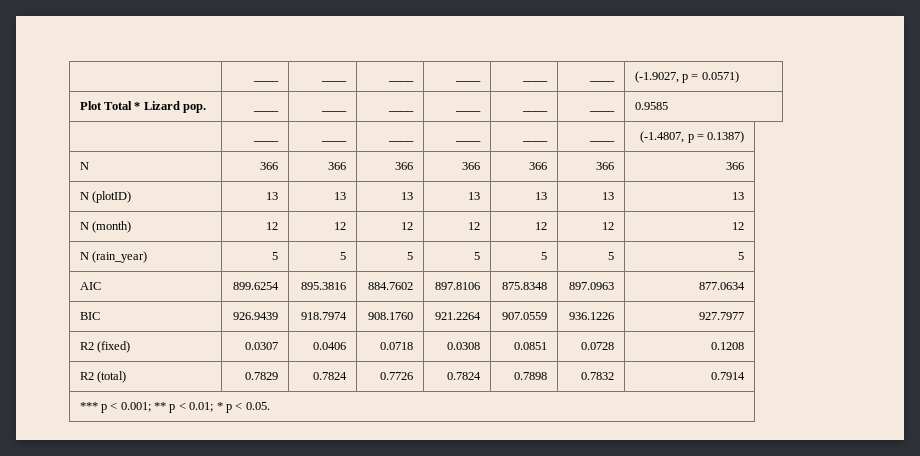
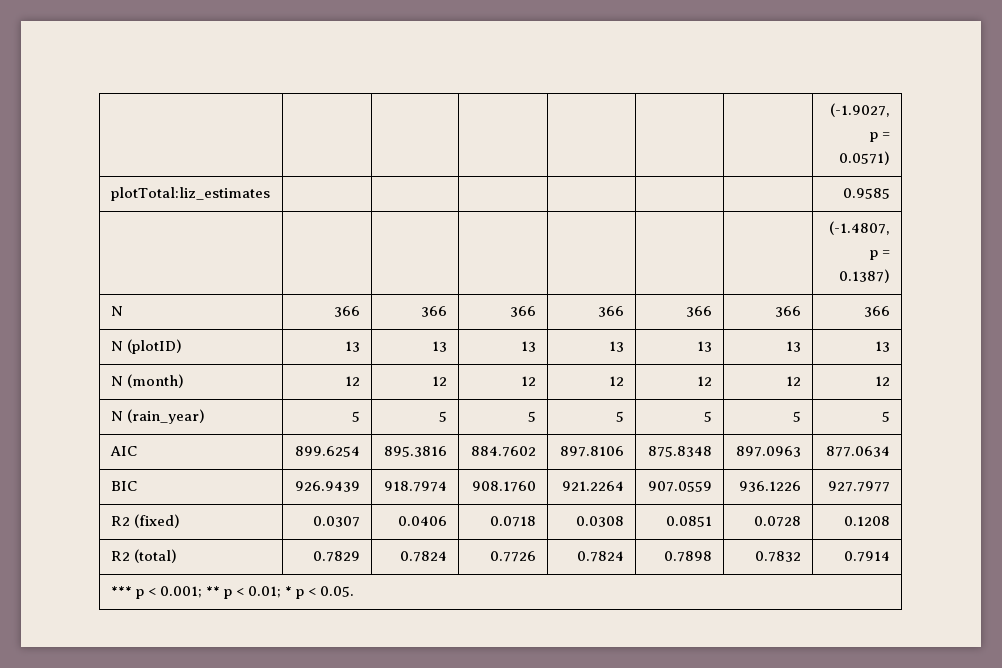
- | ____ | ____ | ____ | ____ | ____ | ____ | (-1.9027, p = 0.0571)
- Plot Total * Lizard pop. | ____ | ____ | ____ | ____ | ____ | ____ | 0.9585
- | ____ | ____ | ____ | ____ | ____ | ____ | (-1.4807, p = 0.1387)
+ | | | | | | | (-1.9027, p = 0.0571)
+ plotTotal:liz_estimates | | | | | | | 0.9585
+ | | | | | | | (-1.4807, p = 0.1387)

